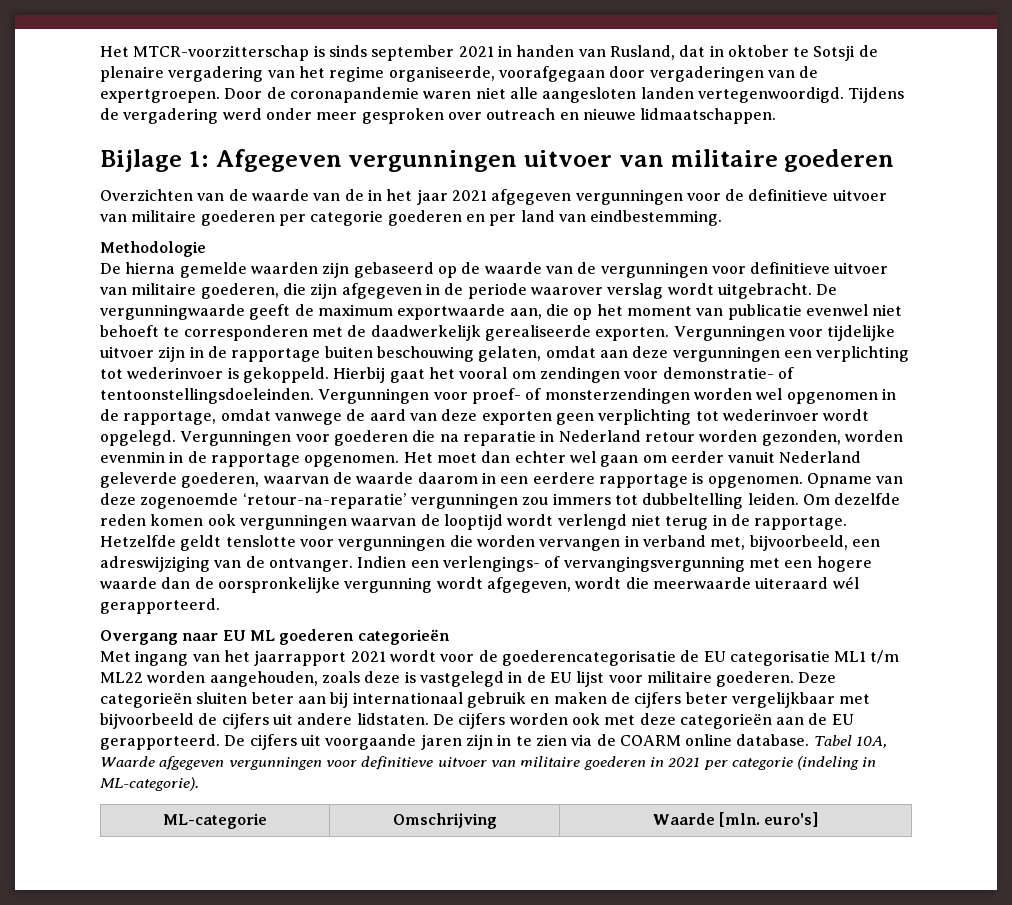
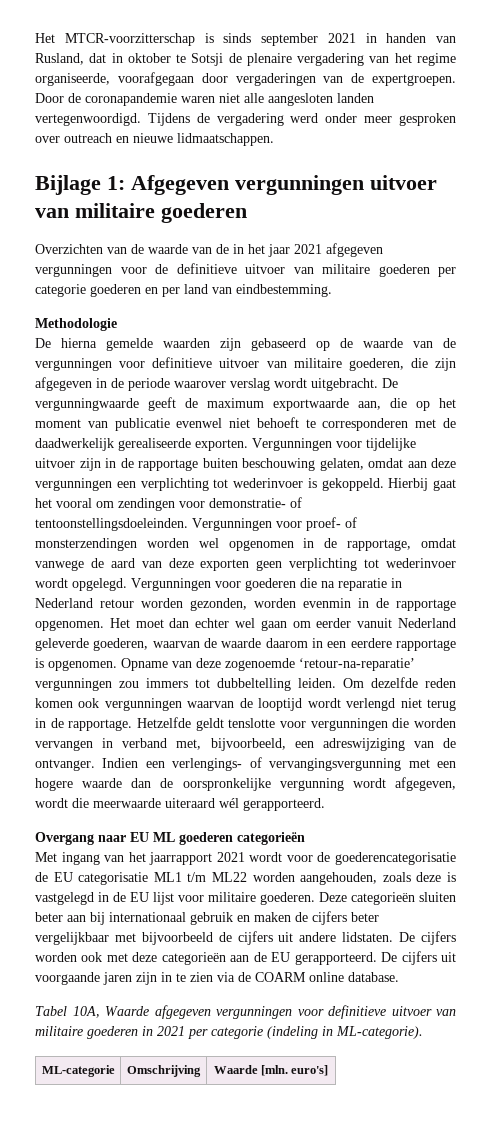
- De cijfers uit voorgaande jaren zijn in te zien via de COARM online database. Tabel 10A, Waarde afgegeven vergunningen voor definitieve uitvoer van militaire goederen in 2021 per categorie (indeling in ML-categorie).
+ De cijfers uit voorgaande jaren zijn in te zien via de COARM online database.
+ Tabel 10A, Waarde afgegeven vergunningen voor definitieve uitvoer van militaire goederen in 2021 per categorie (indeling in ML-categorie).

